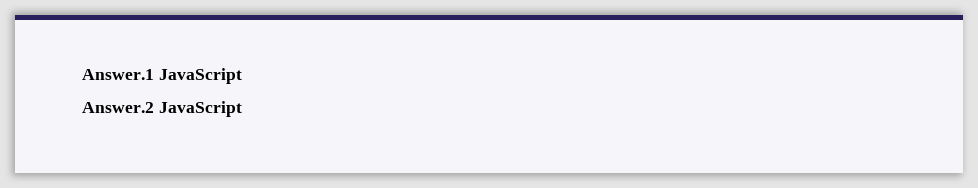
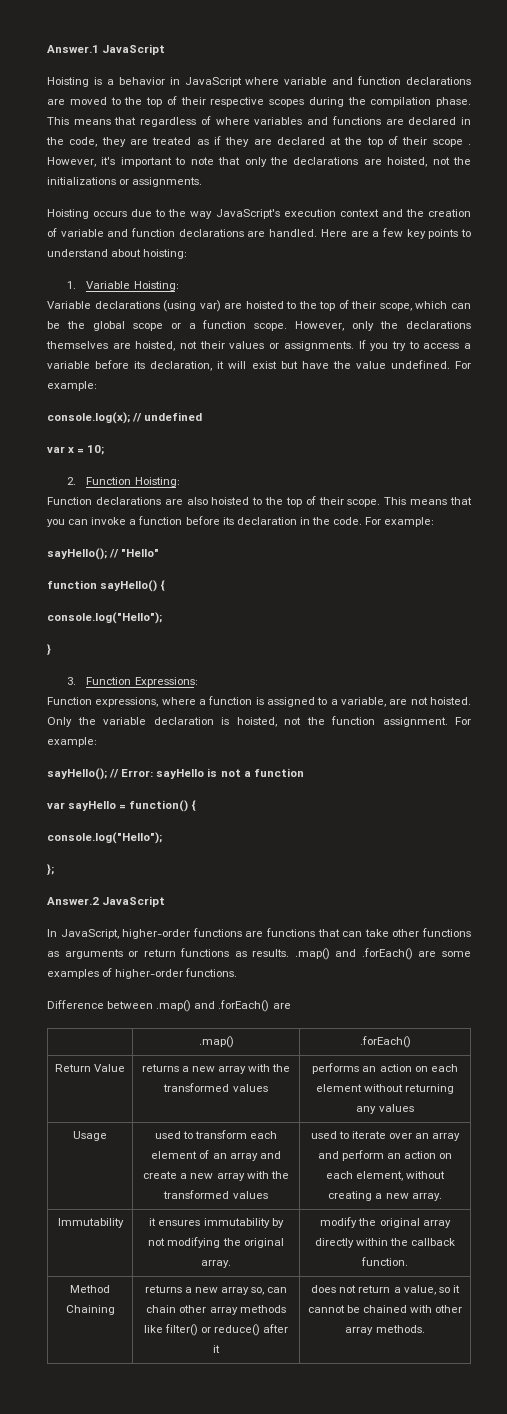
+ Hoisting is a behavior in JavaScript where variable and function declarations are moved to the top of their respective scopes during the compilation phase. This means that regardless of where variables and functions are declared in the code, they are treated as if they are declared at the top of their scope . However, it's important to note that only the declarations are hoisted, not the initializations or assignments.
+ Hoisting occurs due to the way JavaScript's execution context and the creation of variable and function declarations are handled. Here are a few key points to understand about hoisting:
+ 1. Variable Hoisting:
+ Variable declarations (using var) are hoisted to the top of their scope, which can be the global scope or a function scope. However, only the declarations themselves are hoisted, not their values or assignments. If you try to access a variable before its declaration, it will exist but have the value undefined. For example:
+ console.log(x); // undefined
+ var x = 10;
+ 2. Function Hoisting:
+ Function declarations are also hoisted to the top of their scope. This means that you can invoke a function before its declaration in the code. For example:
+ sayHello(); // "Hello"
+ function sayHello() {
+ console.log("Hello");
+ }
+ 3. Function Expressions:
+ Function expressions, where a function is assigned to a variable, are not hoisted. Only the variable declaration is hoisted, not the function assignment. For example:
+ sayHello(); // Error: sayHello is not a function
+ var sayHello = function() {
+ console.log("Hello");
+ };
  Answer.2 JavaScript
+ In JavaScript, higher-order functions are functions that can take other functions as arguments or return functions as results. .map() and .forEach() are some examples of higher-order functions.
+ Difference between .map() and .forEach() are
+ | .map() | .forEach()
+ Return Value | returns a new array with the transformed values | performs an action on each element without returning any values
+ Usage | used to transform each element of an array and create a new array with the transformed values | used to iterate over an array and perform an action on each element, without creating a new array.
+ Immutability | it ensures immutability by not modifying the original array. | modify the original array directly within the callback function.
+ Method Chaining | returns a new array so, can chain other array methods like filter() or reduce() after it | does not return a value, so it cannot be chained with other array methods.

